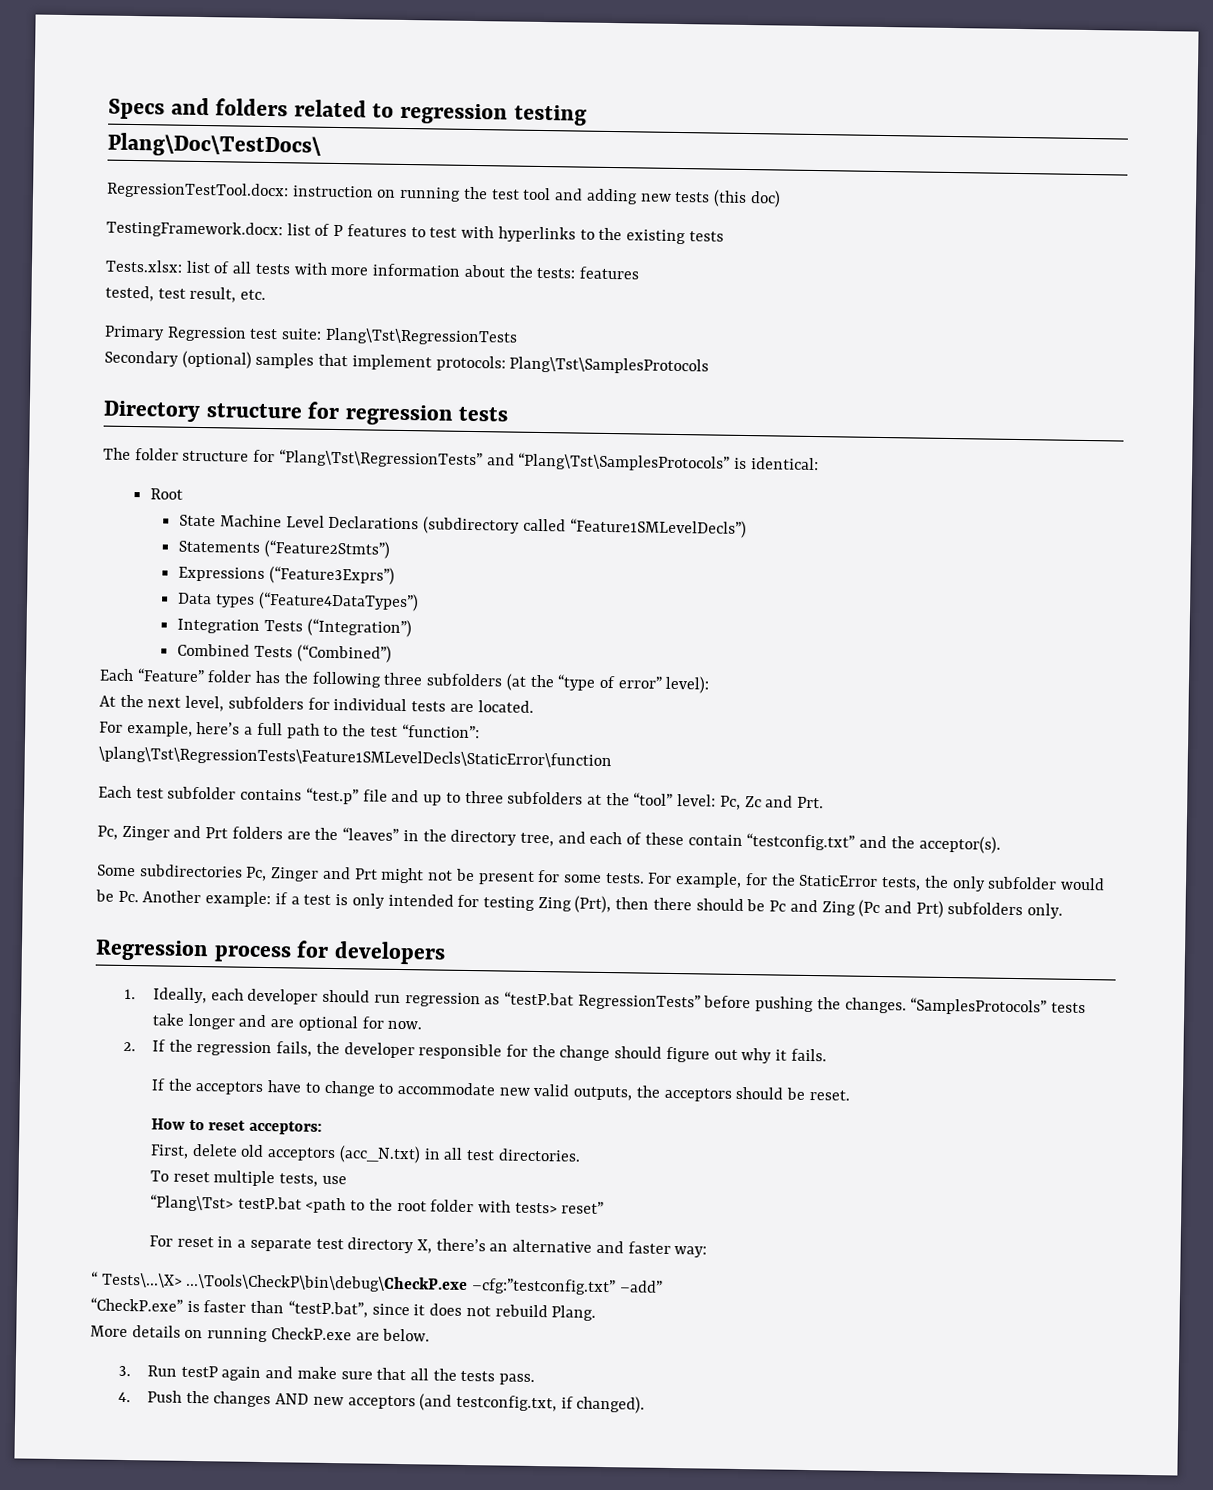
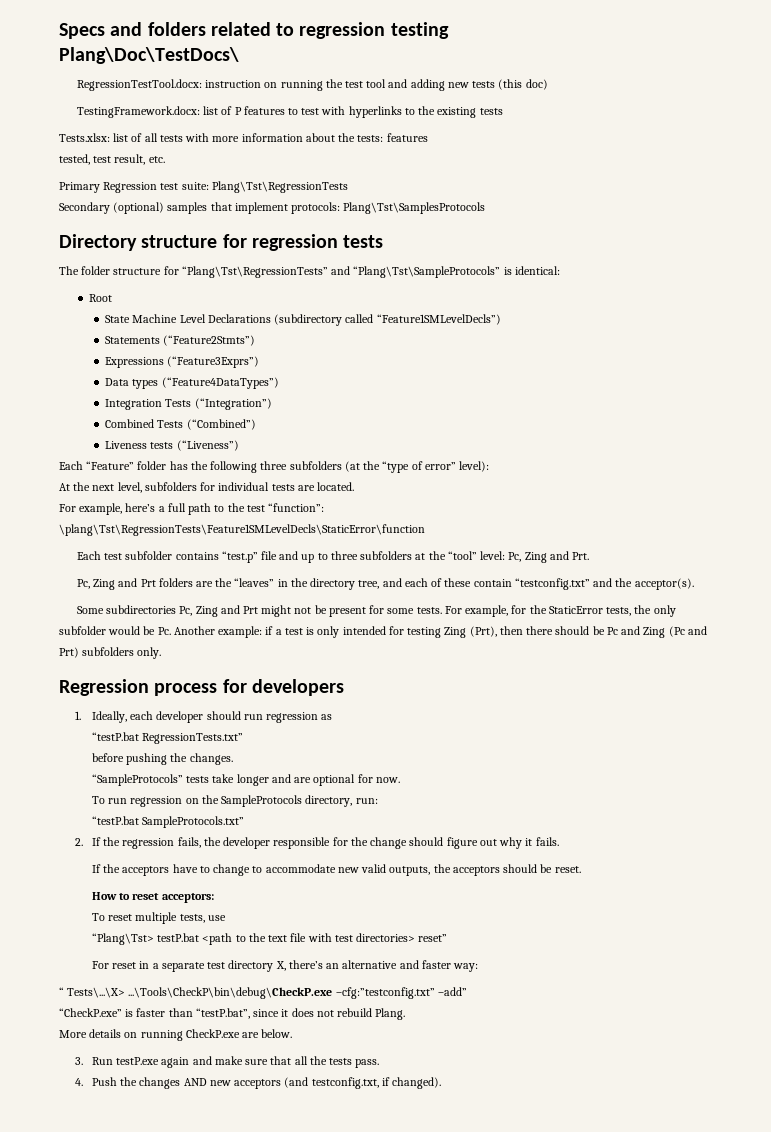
- The folder structure for “Plang\Tst\RegressionTests” and “Plang\Tst\SamplesProtocols” is identical:
+ The folder structure for “Plang\Tst\RegressionTests” and “Plang\Tst\SampleProtocols” is identical:
+ Liveness tests (“Liveness”)
- Each test subfolder contains “test.p” file and up to three subfolders at the “tool” level: Pc, Zc and Prt.
+ Each test subfolder contains “test.p” file and up to three subfolders at the “tool” level: Pc, Zing and Prt.
- Pc, Zinger and Prt folders are the “leaves” in the directory tree, and each of these contain “testconfig.txt” and the acceptor(s).
+ Pc, Zing and Prt folders are the “leaves” in the directory tree, and each of these contain “testconfig.txt” and the acceptor(s).
- Some subdirectories Pc, Zinger and Prt might not be present for some tests.
+ Some subdirectories Pc, Zing and Prt might not be present for some tests.
- 1. Ideally, each developer should run regression as “testP.bat RegressionTests” before pushing the changes. “SamplesProtocols” tests take longer and are optional for now.
+ 1. Ideally, each developer should run regression as
+ “testP.bat RegressionTests.txt”
+ before pushing the changes.
+ “SampleProtocols” tests take longer and are optional for now.
+ To run regression on the SampleProtocols directory, run:
+ “testP.bat SampleProtocols.txt”
- First, delete old acceptors (acc_N.txt) in all test directories.
- “Plang\Tst> testP.bat <path to the root folder with tests> reset”
+ “Plang\Tst> testP.bat <path to the text file with test directories> reset”
- 3. Run testP again and make sure that all the tests pass.
+ 3. Run testP.exe again and make sure that all the tests pass.

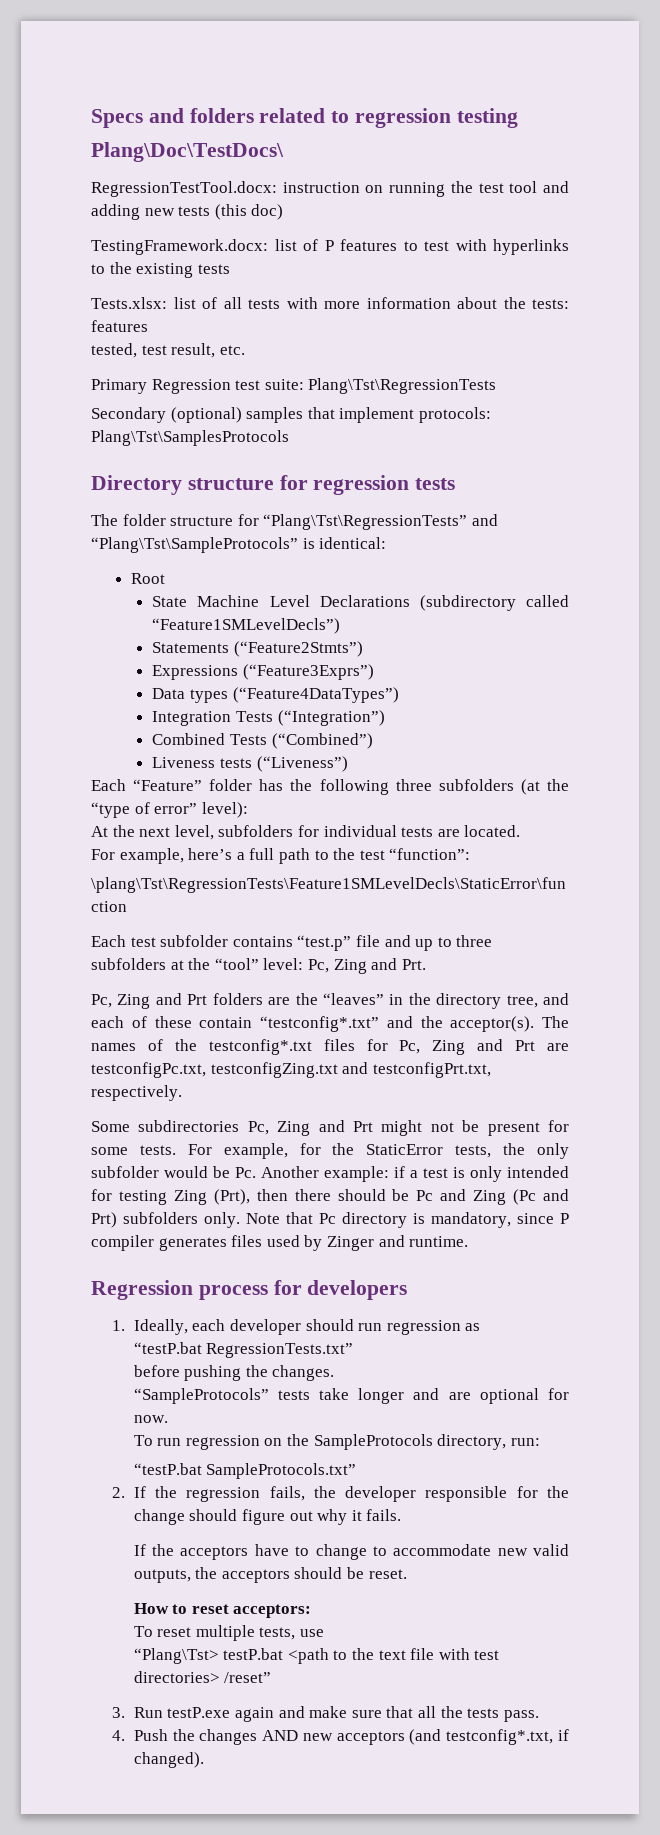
- Pc, Zing and Prt folders are the “leaves” in the directory tree, and each of these contain “testconfig.txt” and the acceptor(s).
+ Pc, Zing and Prt folders are the “leaves” in the directory tree, and each of these contain “testconfig*.txt” and the acceptor(s). The names of the testconfig*.txt files for Pc, Zing and Prt are testconfigPc.txt, testconfigZing.txt and testconfigPrt.txt, respectively.
+ Note that Pc directory is mandatory, since P compiler generates files used by Zinger and runtime.
- “Plang\Tst> testP.bat <path to the text file with test directories> reset”
- For reset in a separate test directory X, there’s an alternative and faster way:
- “ Tests\...\X> ...\Tools\CheckP\bin\debug\CheckP.exe –cfg:”testconfig.txt” –add”
- “CheckP.exe” is faster than “testP.bat”, since it does not rebuild Plang.
- More details on running CheckP.exe are below.
+ “Plang\Tst> testP.bat <path to the text file with test directories> /reset”
- 4. Push the changes AND new acceptors (and testconfig.txt, if changed).
+ 4. Push the changes AND new acceptors (and testconfig*.txt, if changed).

